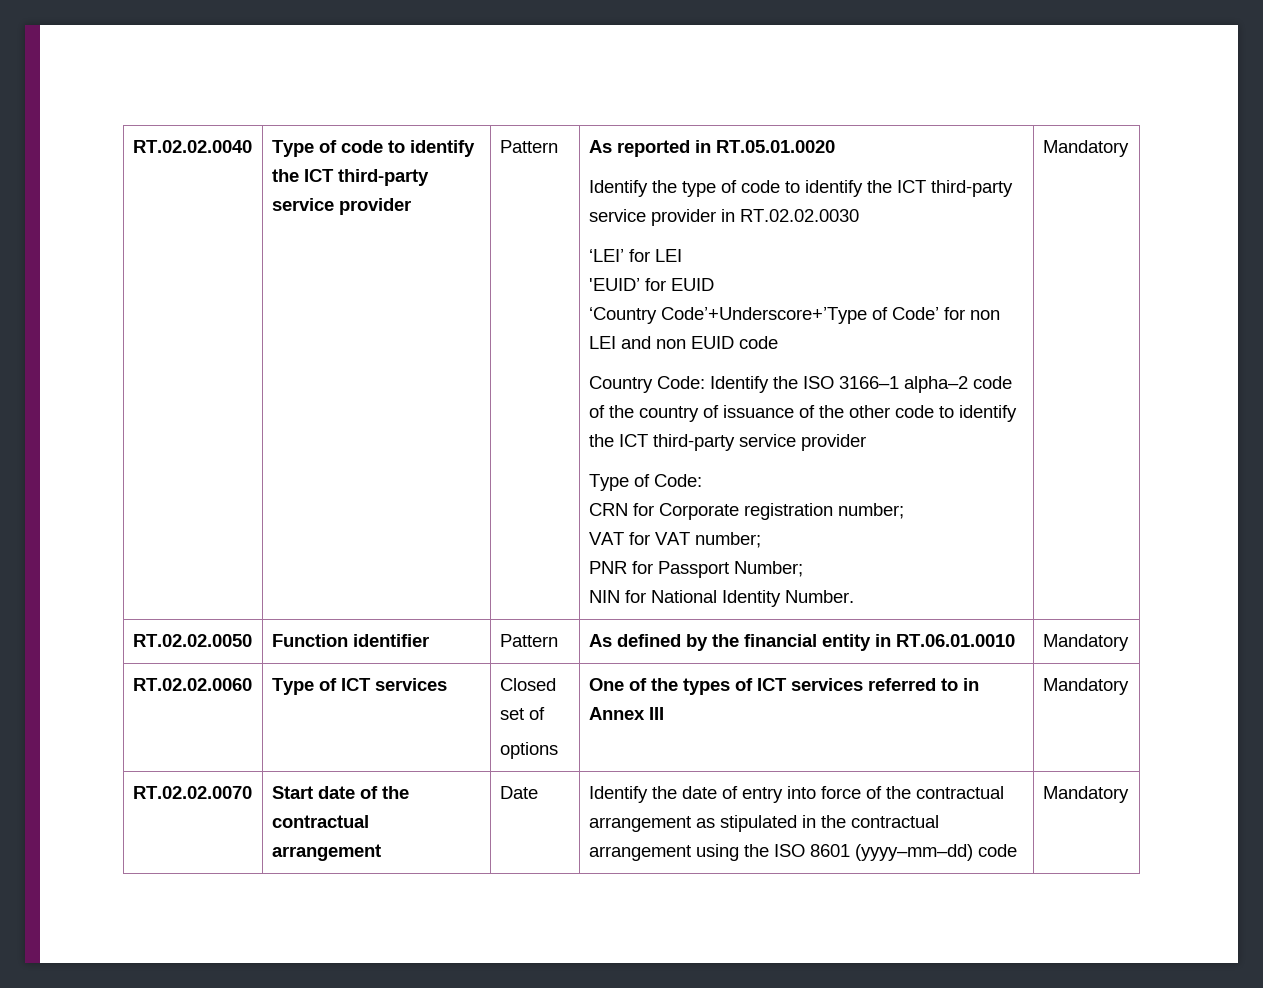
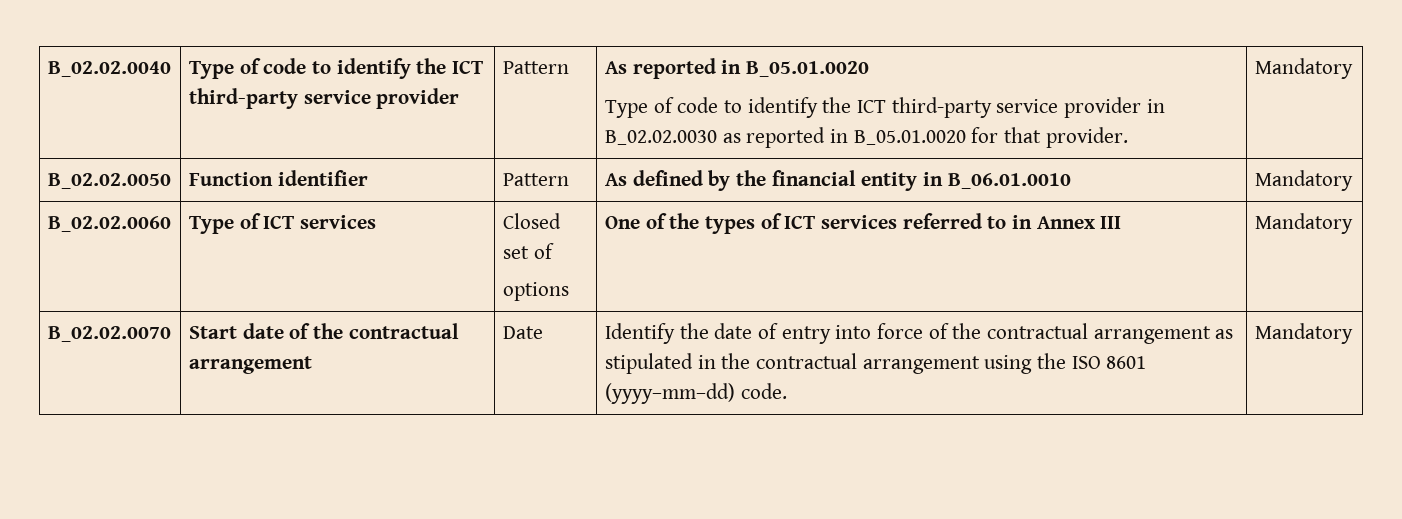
- RT.02.02.0040
+ B_02.02.0040
- As reported in RT.05.01.0020
- Identify the type of code to identify the ICT third-party service provider in RT.02.02.0030
- ‘LEI’ for LEI
- 'EUID’ for EUID
- ‘Country Code’+Underscore+’Type of Code’ for non LEI and non EUID code
- Country Code: Identify the ISO 3166–1 alpha–2 code of the country of issuance of the other code to identify the ICT third-party service provider
- Type of Code:
- CRN for Corporate registration number;
- VAT for VAT number;
- PNR for Passport Number;
- NIN for National Identity Number. | Mandatory
- RT.02.02.0050 | Function identifier | Pattern | As defined by the financial entity in RT.06.01.0010 | Mandatory
- RT.02.02.0060 | Type of ICT services | Closed set of
+ As reported in B_05.01.0020
+ Type of code to identify the ICT third-party service provider in B_02.02.0030 as reported in B_05.01.0020 for that provider. | Mandatory
+ B_02.02.0050 | Function identifier | Pattern | As defined by the financial entity in B_06.01.0010 | Mandatory
+ B_02.02.0060 | Type of ICT services | Closed set of
- RT.02.02.0070 | Start date of the contractual arrangement | Date | Identify the date of entry into force of the contractual arrangement as stipulated in the contractual arrangement using the ISO 8601 (yyyy–mm–dd) code | Mandatory
+ B_02.02.0070 | Start date of the contractual arrangement | Date | Identify the date of entry into force of the contractual arrangement as stipulated in the contractual arrangement using the ISO 8601 (yyyy–mm–dd) code. | Mandatory

